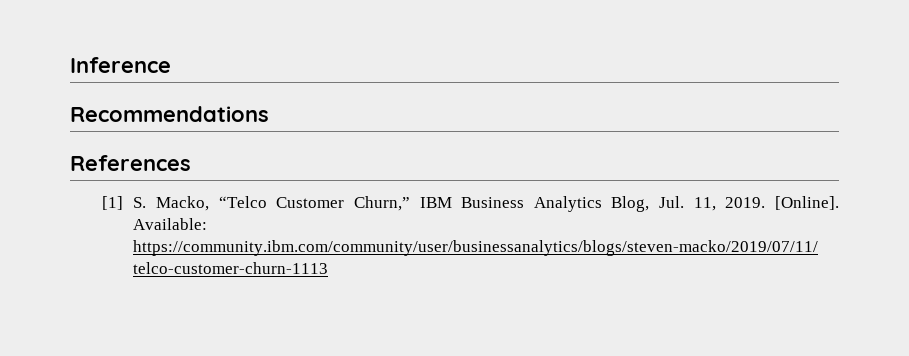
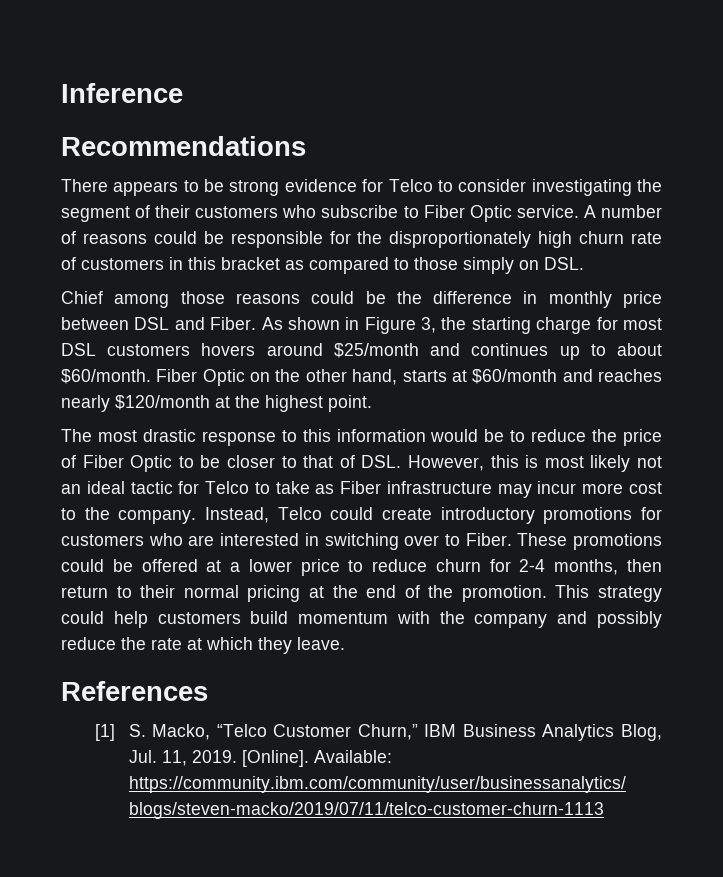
+ There appears to be strong evidence for Telco to consider investigating the segment of their customers who subscribe to Fiber Optic service. A number of reasons could be responsible for the disproportionately high churn rate of customers in this bracket as compared to those simply on DSL.
+ Chief among those reasons could be the difference in monthly price between DSL and Fiber. As shown in Figure 3, the starting charge for most DSL customers hovers around $25/month and continues up to about $60/month. Fiber Optic on the other hand, starts at $60/month and reaches nearly $120/month at the highest point.
+ The most drastic response to this information would be to reduce the price of Fiber Optic to be closer to that of DSL. However, this is most likely not an ideal tactic for Telco to take as Fiber infrastructure may incur more cost to the company. Instead, Telco could create introductory promotions for customers who are interested in switching over to Fiber. These promotions could be offered at a lower price to reduce churn for 2-4 months, then return to their normal pricing at the end of the promotion. This strategy could help customers build momentum with the company and possibly reduce the rate at which they leave.

